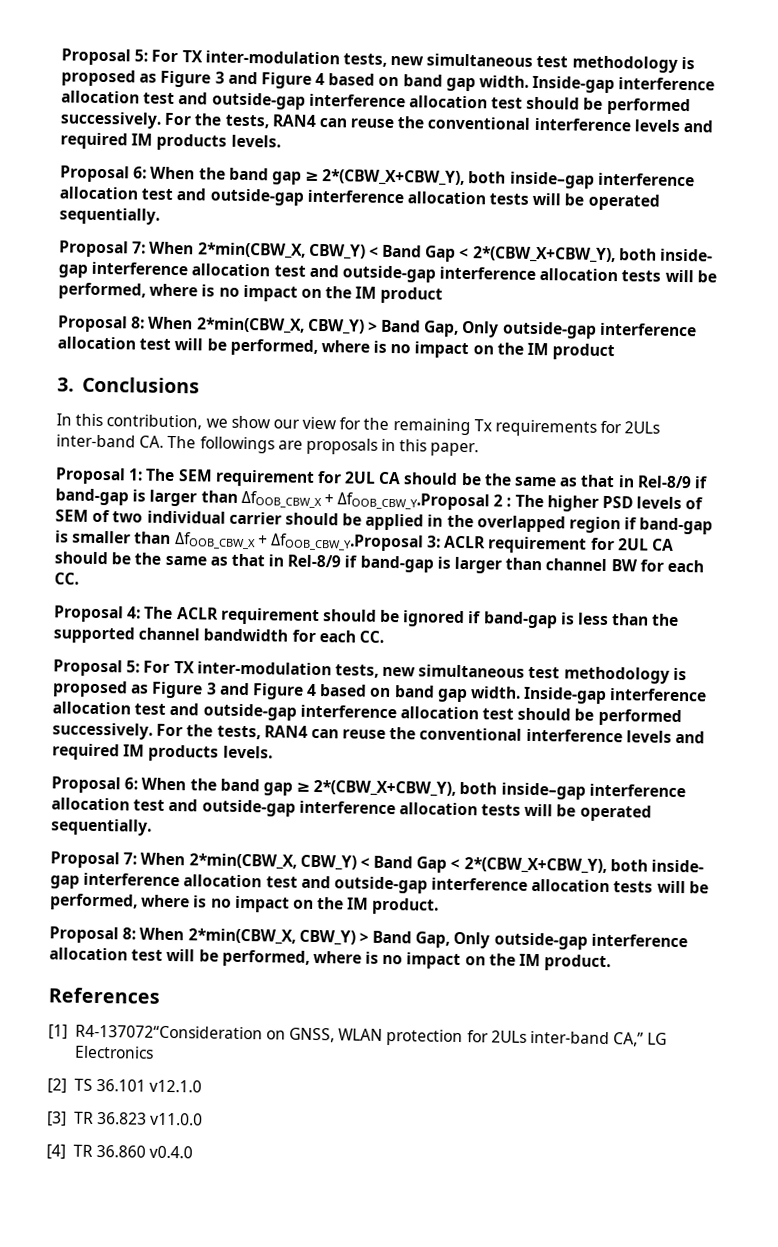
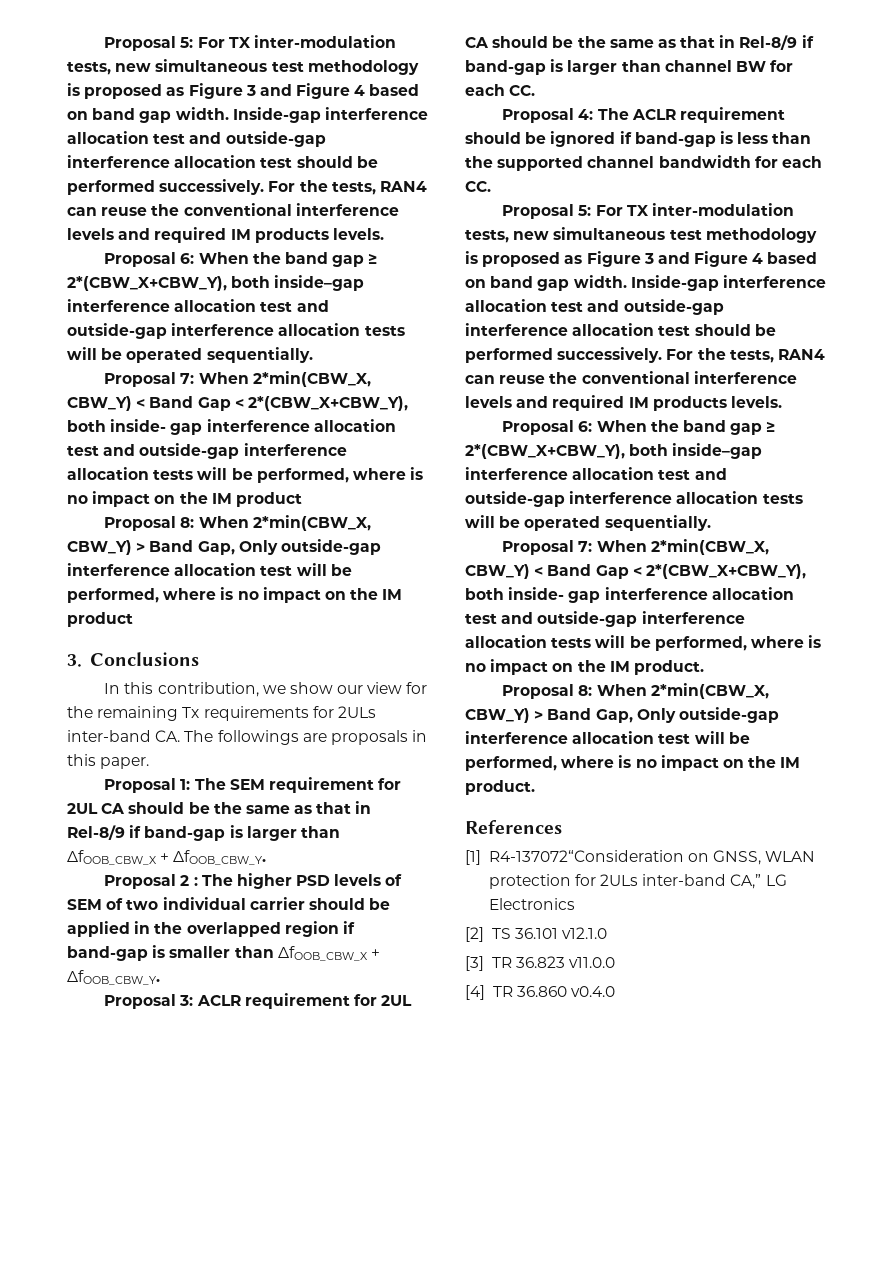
- The SEM requirement for 2UL CA should be the same as that in Rel-8/9 if band-gap is larger than ΔfOOB_CBW_X + ΔfOOB_CBW_Y.Proposal 2 :
+ The SEM requirement for 2UL CA should be the same as that in Rel-8/9 if band-gap is larger than ΔfOOB_CBW_X + ΔfOOB_CBW_Y.
+ Proposal 2 :
- The higher PSD levels of SEM of two individual carrier should be applied in the overlapped region if band-gap is smaller than ΔfOOB_CBW_X + ΔfOOB_CBW_Y.Proposal 3:
+ The higher PSD levels of SEM of two individual carrier should be applied in the overlapped region if band-gap is smaller than ΔfOOB_CBW_X + ΔfOOB_CBW_Y.
+ Proposal 3:

